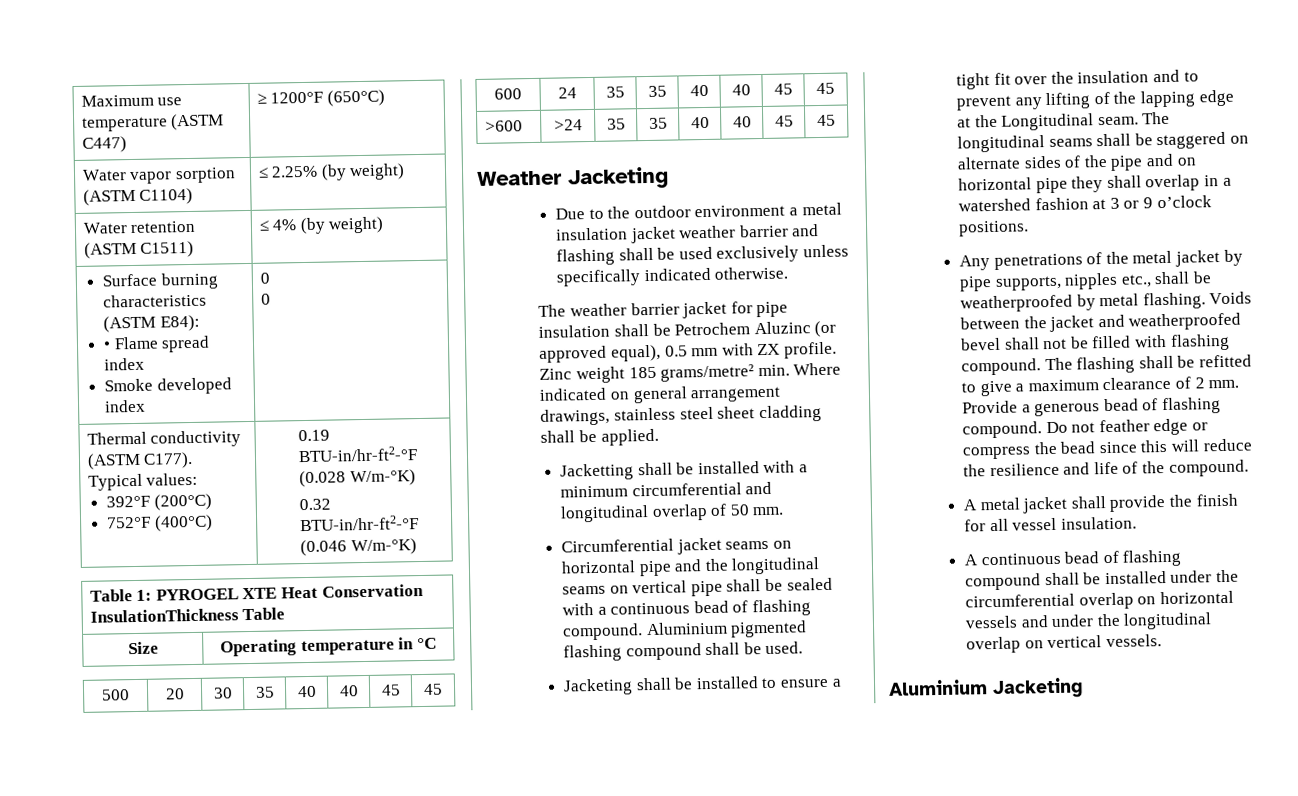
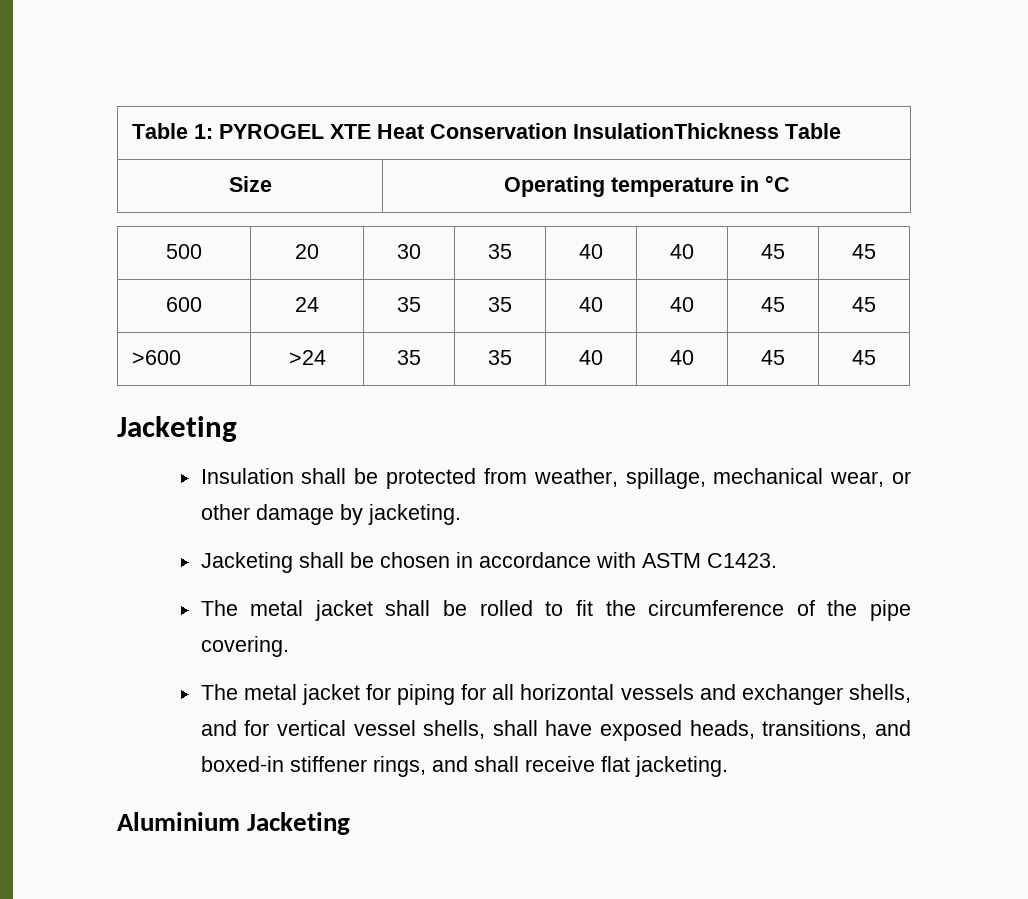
- Maximum use temperature (ASTM C447) | ≥ 1200°F (650°C)
- Water vapor sorption (ASTM C1104) | ≤ 2.25% (by weight)
- Water retention (ASTM C1511) | ≤ 4% (by weight)
- Surface burning characteristics (ASTM E84):
- • Flame spread index
- Smoke developed index | 0
- 0
- Thermal conductivity (ASTM C177). Typical values:
- 392°F (200°C)
- 752°F (400°C) | 0.19 BTU-in/hr-ft2-°F (0.028 W/m-°K)
- 0.32 BTU-in/hr-ft2-°F (0.046 W/m-°K)
  >600 | >24 | 35 | 35 | 40 | 40 | 45 | 45
- Weather Jacketing
+ Jacketing
- Due to the outdoor environment a metal insulation jacket weather barrier and flashing shall be used exclusively unless specifically indicated otherwise.
- The weather barrier jacket for pipe insulation shall be Petrochem Aluzinc (or approved equal), 0.5 mm with ZX profile. Zinc weight 185 grams/metre² min. Where indicated on general arrangement drawings, stainless steel sheet cladding shall be applied.
- Jacketting shall be installed with a minimum circumferential and longitudinal overlap of 50 mm.
- Circumferential jacket seams on horizontal pipe and the longitudinal seams on vertical pipe shall be sealed with a continuous bead of flashing compound. Aluminium pigmented flashing compound shall be used.
- Jacketing shall be installed to ensure a tight fit over the insulation and to prevent any lifting of the lapping edge at the Longitudinal seam. The longitudinal seams shall be staggered on alternate sides of the pipe and on horizontal pipe they shall overlap in a watershed fashion at 3 or 9 o’clock positions.
- Any penetrations of the metal jacket by pipe supports, nipples etc., shall be weatherproofed by metal flashing. Voids between the jacket and weatherproofed bevel shall not be filled with flashing compound. The flashing shall be refitted to give a maximum clearance of 2 mm. Provide a generous bead of flashing compound. Do not feather edge or compress the bead since this will reduce the resilience and life of the compound.
- A metal jacket shall provide the finish for all vessel insulation.
- A continuous bead of flashing compound shall be installed under the circumferential overlap on horizontal vessels and under the longitudinal overlap on vertical vessels.
+ Insulation shall be protected from weather, spillage, mechanical wear, or other damage by jacketing.
+ Jacketing shall be chosen in accordance with ASTM C1423.
+ The metal jacket shall be rolled to fit the circumference of the pipe covering.
+ The metal jacket for piping for all horizontal vessels and exchanger shells, and for vertical vessel shells, shall have exposed heads, transitions, and boxed-in stiffener rings, and shall receive flat jacketing.

